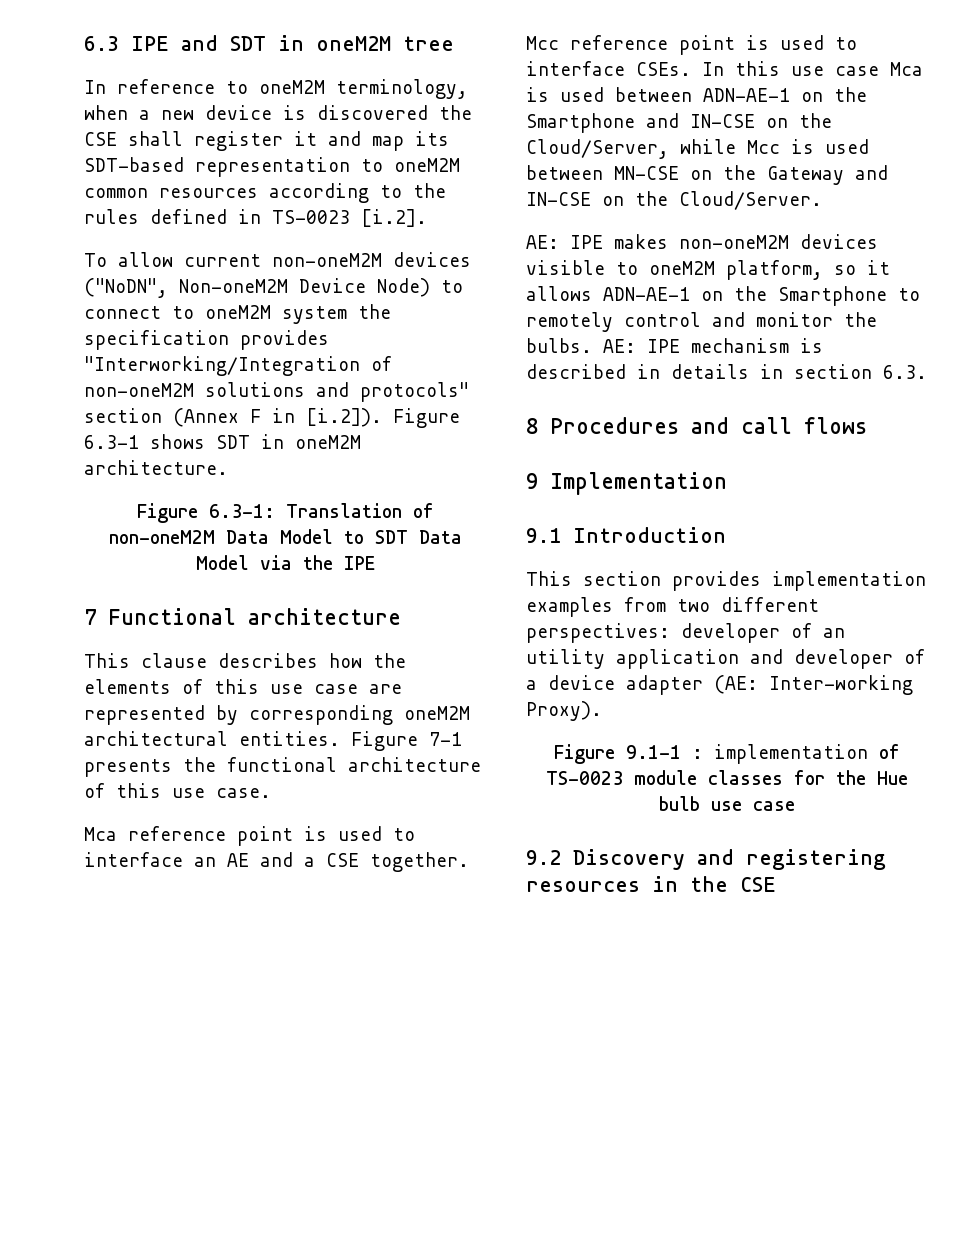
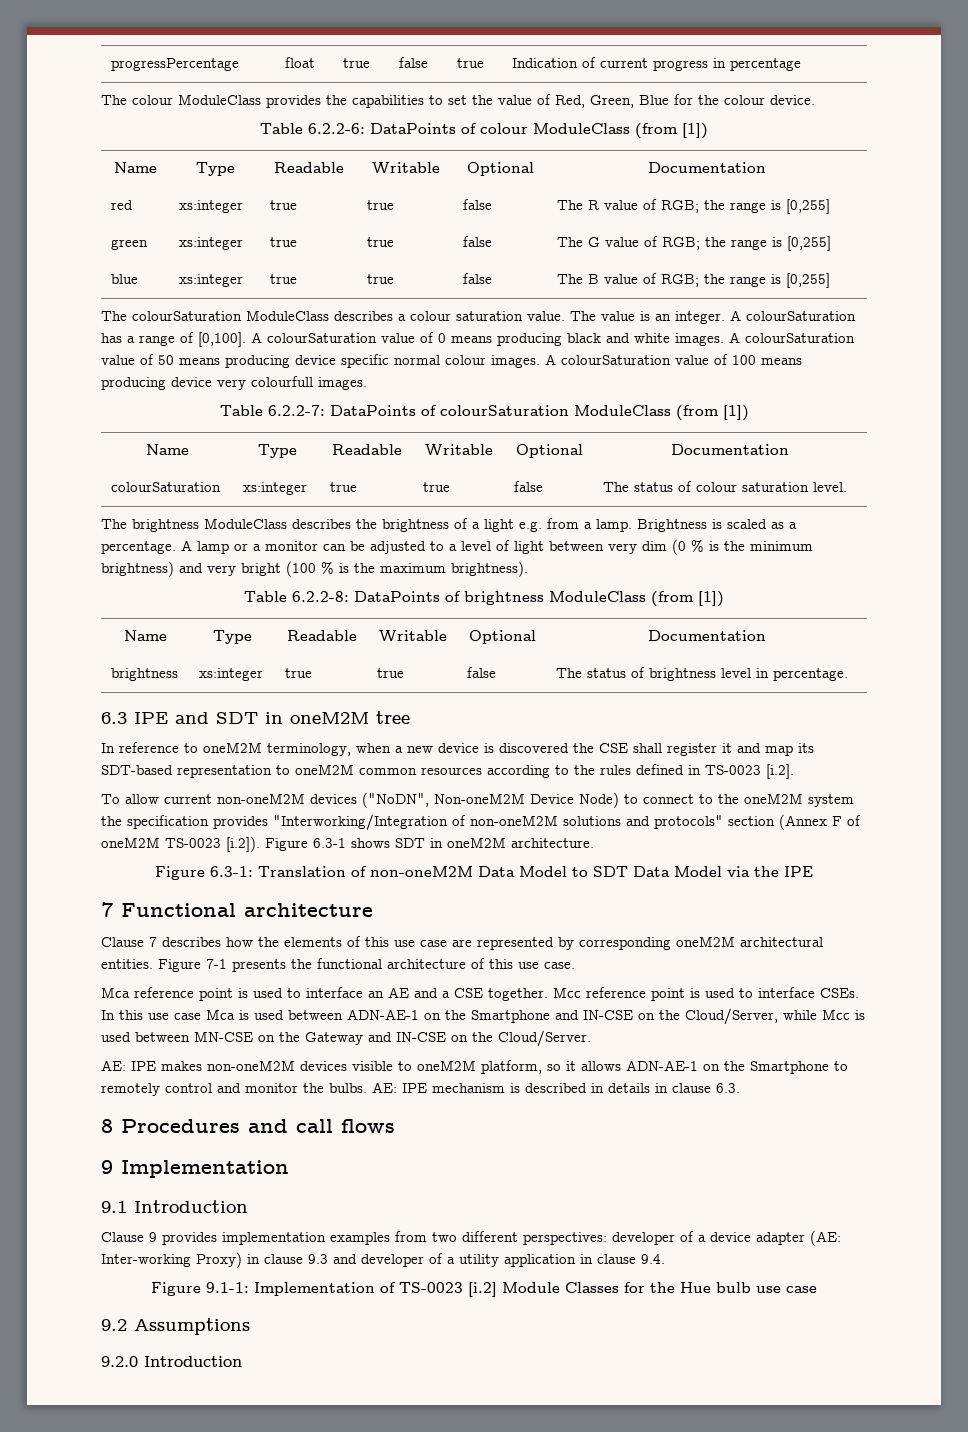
+ progressPercentage | float | true | false | true | Indication of current progress in percentage
+ The colour ModuleClass provides the capabilities to set the value of Red, Green, Blue for the colour device.
+ Table 6.2.2-6: DataPoints of colour ModuleClass (from [1])
+ Name | Type | Readable | Writable | Optional | Documentation
+ red | xs:integer | true | true | false | The R value of RGB; the range is [0,255]
+ green | xs:integer | true | true | false | The G value of RGB; the range is [0,255]
+ blue | xs:integer | true | true | false | The B value of RGB; the range is [0,255]
+ The colourSaturation ModuleClass describes a colour saturation value. The value is an integer. A colourSaturation has a range of [0,100]. A colourSaturation value of 0 means producing black and white images. A colourSaturation value of 50 means producing device specific normal colour images. A colourSaturation value of 100 means producing device very colourfull images.
+ Table 6.2.2-7: DataPoints of colourSaturation ModuleClass (from [1])
+ Name | Type | Readable | Writable | Optional | Documentation
+ colourSaturation | xs:integer | true | true | false | The status of colour saturation level.
+ The brightness ModuleClass describes the brightness of a light e.g. from a lamp. Brightness is scaled as a percentage. A lamp or a monitor can be adjusted to a level of light between very dim (0 % is the minimum brightness) and very bright (100 % is the maximum brightness).
+ Table 6.2.2-8: DataPoints of brightness ModuleClass (from [1])
+ Name | Type | Readable | Writable | Optional | Documentation
+ brightness | xs:integer | true | true | false | The status of brightness level in percentage.
- To allow current non-oneM2M devices ("NoDN", Non-oneM2M Device Node) to connect to oneM2M system the specification provides "Interworking/Integration of non-oneM2M solutions and protocols" section (Annex F in [i.2]). Figure 6.3-1 shows SDT in oneM2M architecture.
+ To allow current non-oneM2M devices ("NoDN", Non-oneM2M Device Node) to connect to the oneM2M system the specification provides "Interworking/Integration of non-oneM2M solutions and protocols" section (Annex F of oneM2M TS-0023 [i.2]). Figure 6.3-1 shows SDT in oneM2M architecture.
- This clause describes how the elements of this use case are represented by corresponding oneM2M architectural entities.
+ Clause 7 describes how the elements of this use case are represented by corresponding oneM2M architectural entities.
- AE: IPE mechanism is described in details in section 6.3.
+ AE: IPE mechanism is described in details in clause 6.3.
- This section provides implementation examples from two different perspectives: developer of an utility application and developer of a device adapter (AE: Inter-working Proxy).
- Figure 9.1-1 : implementation of TS-0023 module classes for the Hue bulb use case
+ Clause 9 provides implementation examples from two different perspectives: developer of a device adapter (AE: Inter-working Proxy) in clause 9.3 and developer of a utility application in clause 9.4.
+ Figure 9.1-1: Implementation of TS-0023 [i.2] Module Classes for the Hue bulb use case
- 9.2 Discovery and registering resources in the CSE
+ 9.2 Assumptions
+ 9.2.0 Introduction

